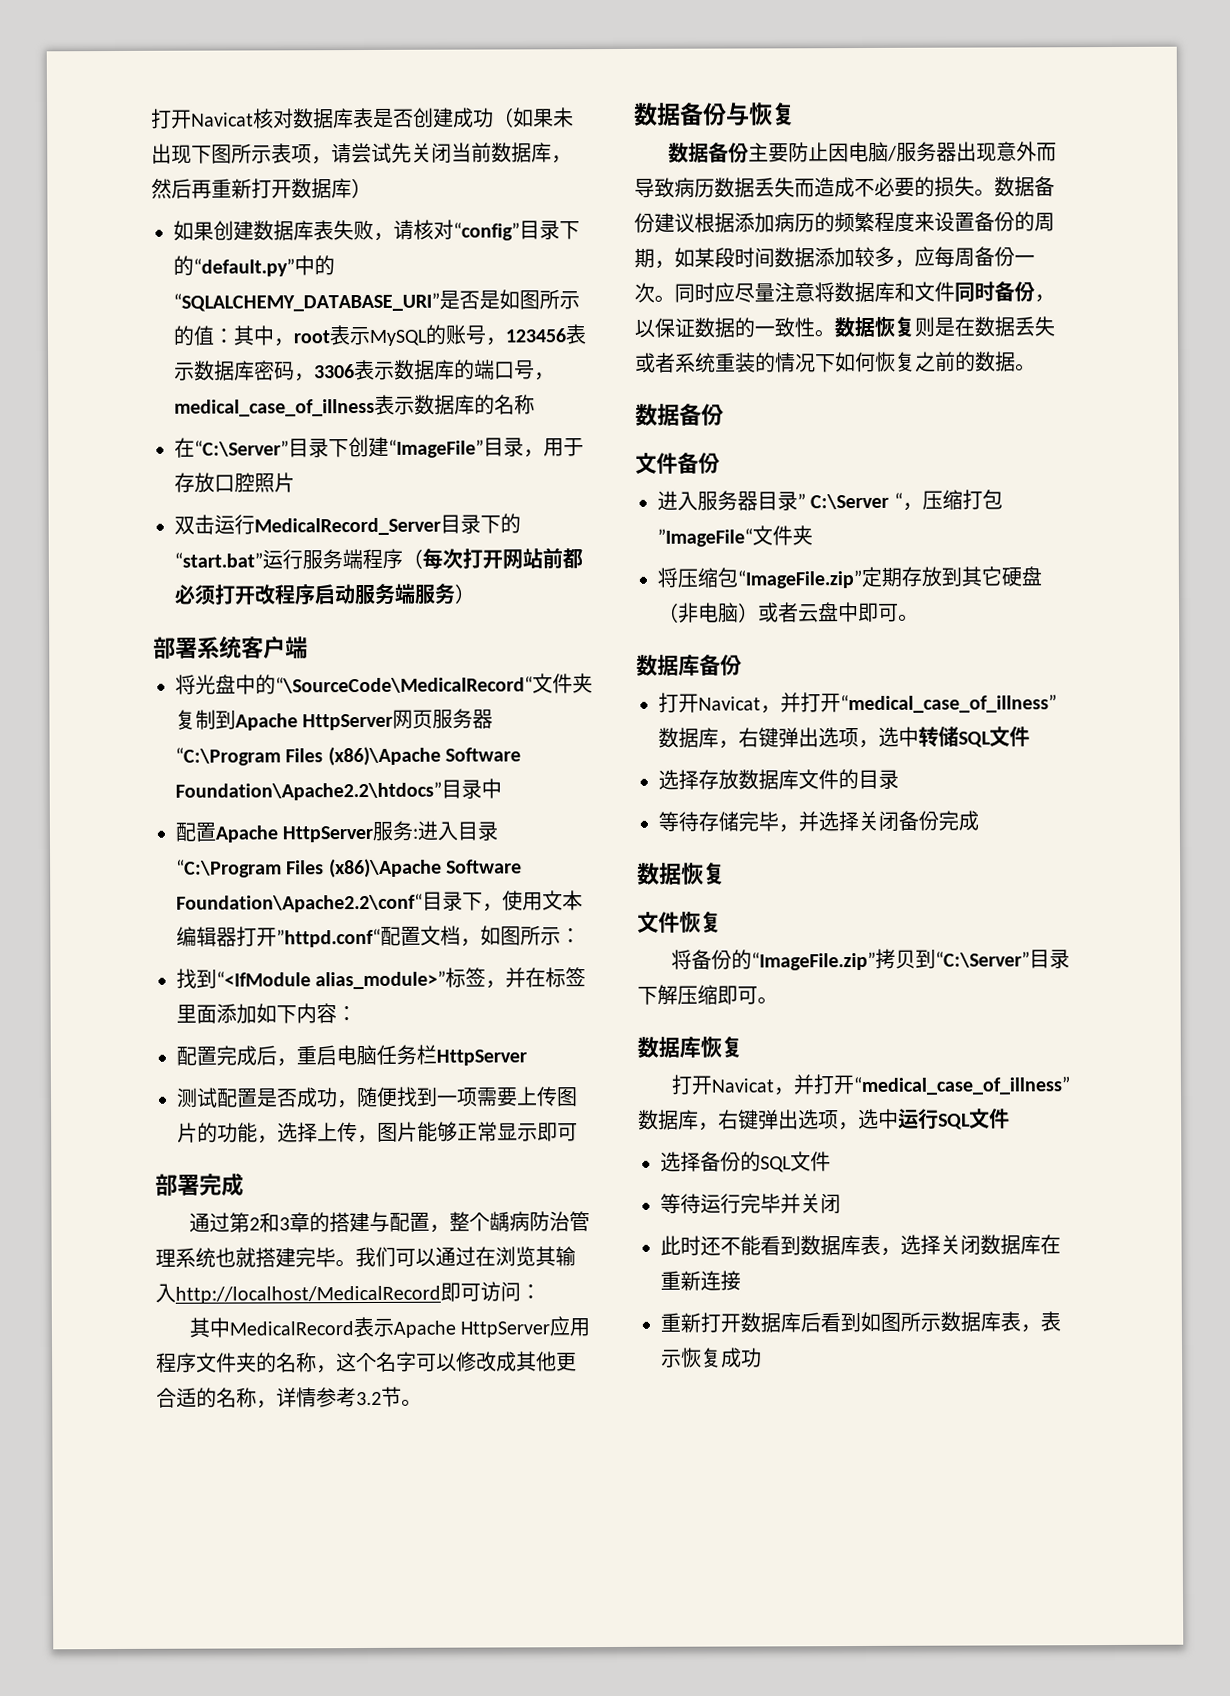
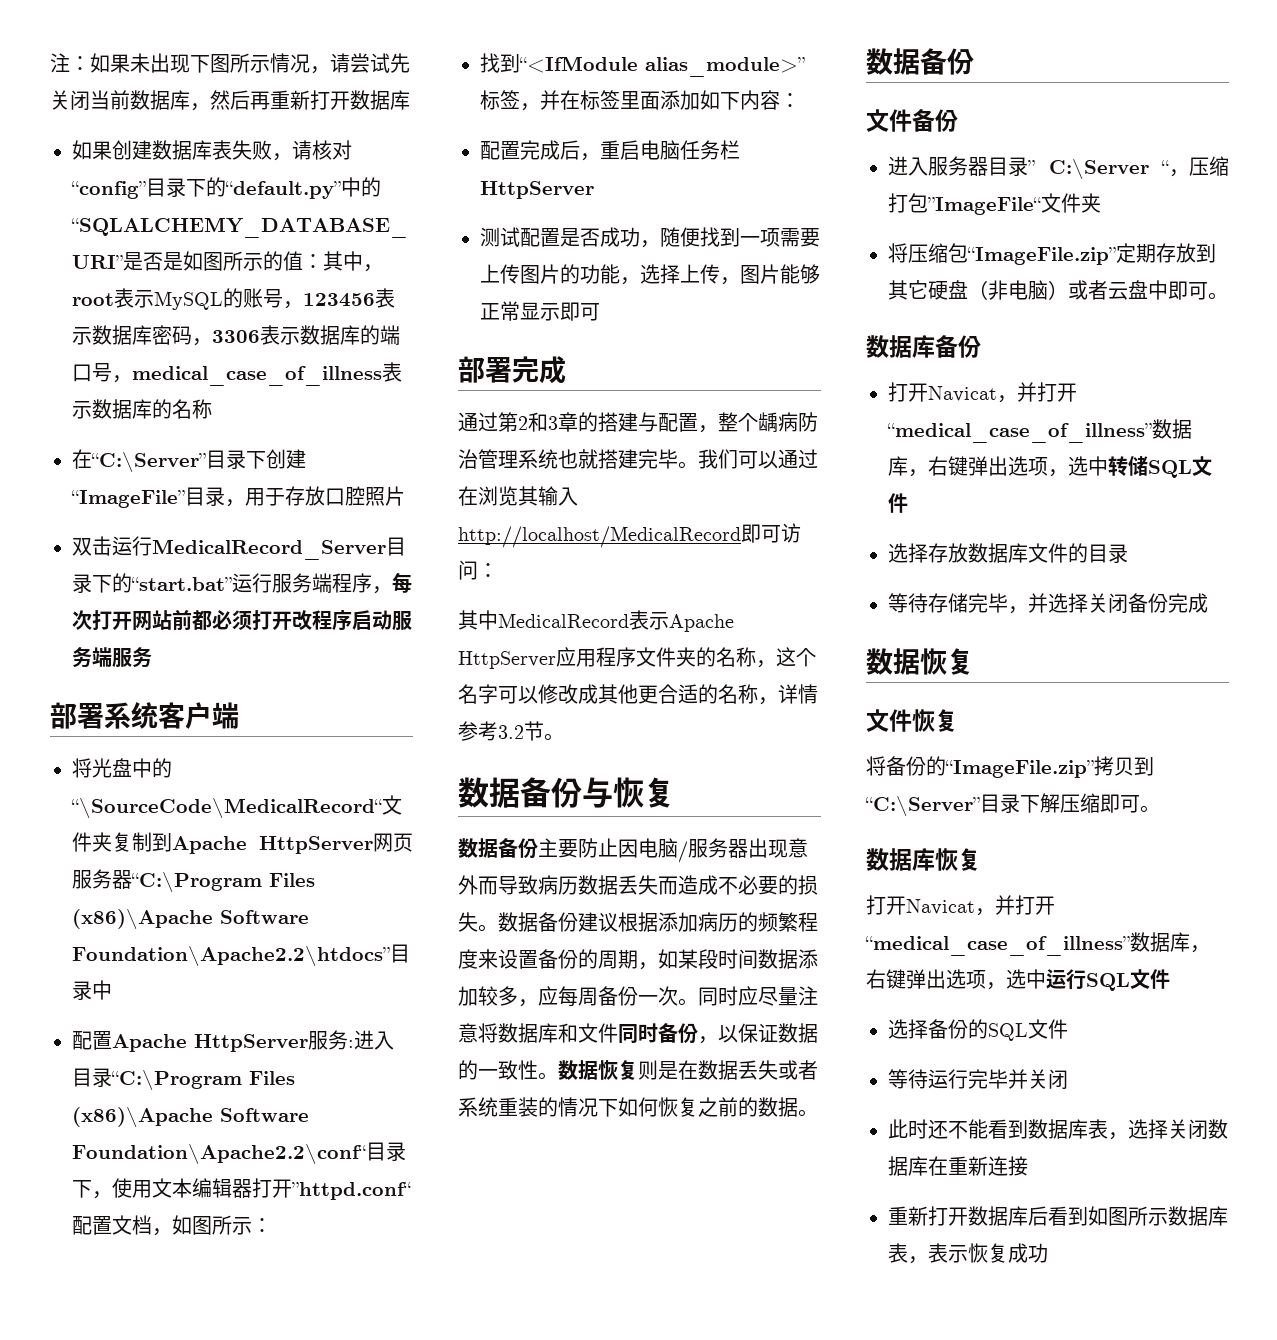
- 打开Navicat核对数据库表是否创建成功（如果未出现下图所示表项，请尝试先关闭当前数据库，然后再重新打开数据库）
+ 注：如果未出现下图所示情况，请尝试先关闭当前数据库，然后再重新打开数据库
- 双击运行MedicalRecord_Server目录下的“start.bat”运行服务端程序（每次打开网站前都必须打开改程序启动服务端服务）
+ 双击运行MedicalRecord_Server目录下的“start.bat”运行服务端程序，每次打开网站前都必须打开改程序启动服务端服务

